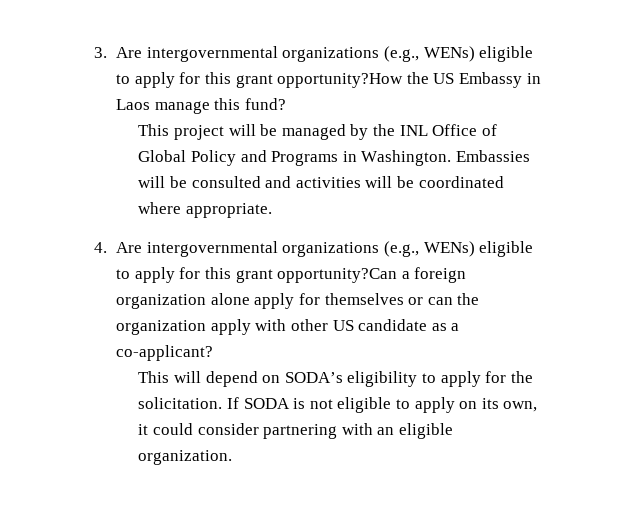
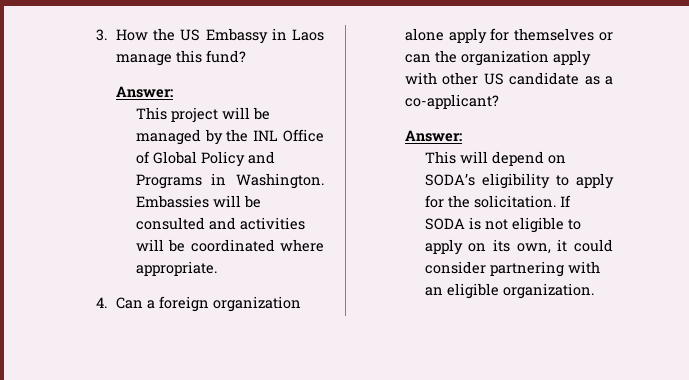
- 3. Are intergovernmental organizations (e.g., WENs) eligible to apply for this grant opportunity?How the US Embassy in Laos manage this fund?
+ 3. How the US Embassy in Laos manage this fund?
+ Answer:
- 4. Are intergovernmental organizations (e.g., WENs) eligible to apply for this grant opportunity?Can a foreign organization alone apply for themselves or can the organization apply with other US candidate as a co-applicant?
+ 4. Can a foreign organization alone apply for themselves or can the organization apply with other US candidate as a co-applicant?
+ Answer:

